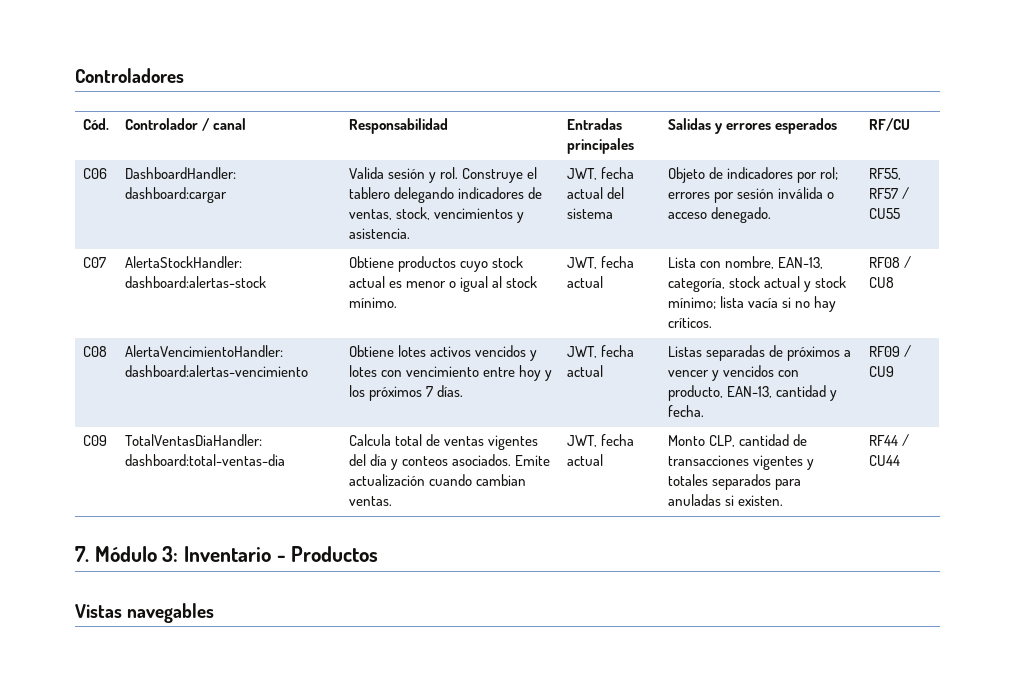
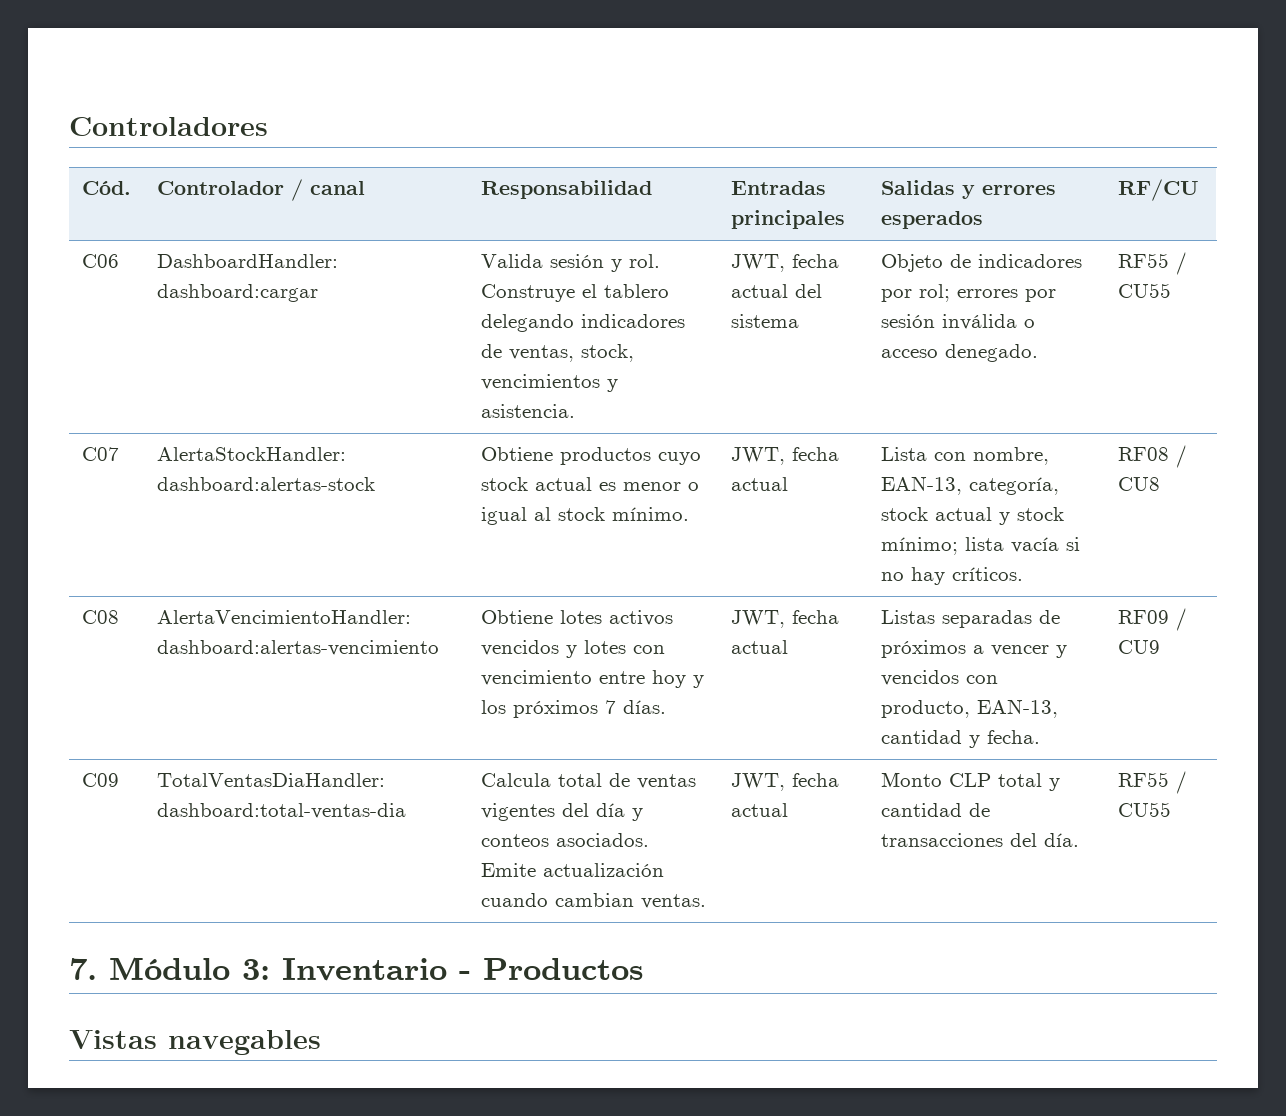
- C06 | DashboardHandler: dashboard:cargar | Valida sesión y rol. Construye el tablero delegando indicadores de ventas, stock, vencimientos y asistencia. | JWT, fecha actual del sistema | Objeto de indicadores por rol; errores por sesión inválida o acceso denegado. | RF55, RF57 / CU55
+ C06 | DashboardHandler: dashboard:cargar | Valida sesión y rol. Construye el tablero delegando indicadores de ventas, stock, vencimientos y asistencia. | JWT, fecha actual del sistema | Objeto de indicadores por rol; errores por sesión inválida o acceso denegado. | RF55 / CU55
- C09 | TotalVentasDiaHandler: dashboard:total-ventas-dia | Calcula total de ventas vigentes del día y conteos asociados. Emite actualización cuando cambian ventas. | JWT, fecha actual | Monto CLP, cantidad de transacciones vigentes y totales separados para anuladas si existen. | RF44 / CU44
+ C09 | TotalVentasDiaHandler: dashboard:total-ventas-dia | Calcula total de ventas vigentes del día y conteos asociados. Emite actualización cuando cambian ventas. | JWT, fecha actual | Monto CLP total y cantidad de transacciones del día. | RF55 / CU55

